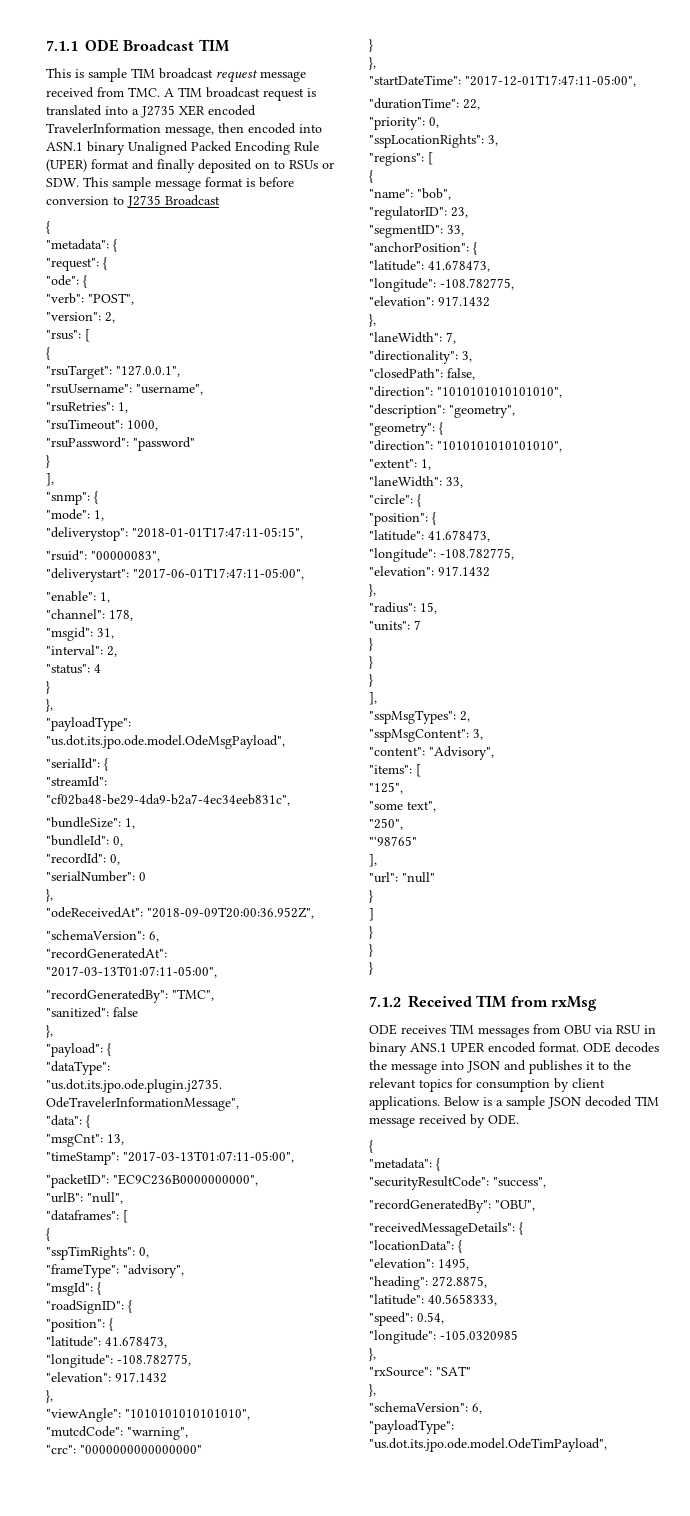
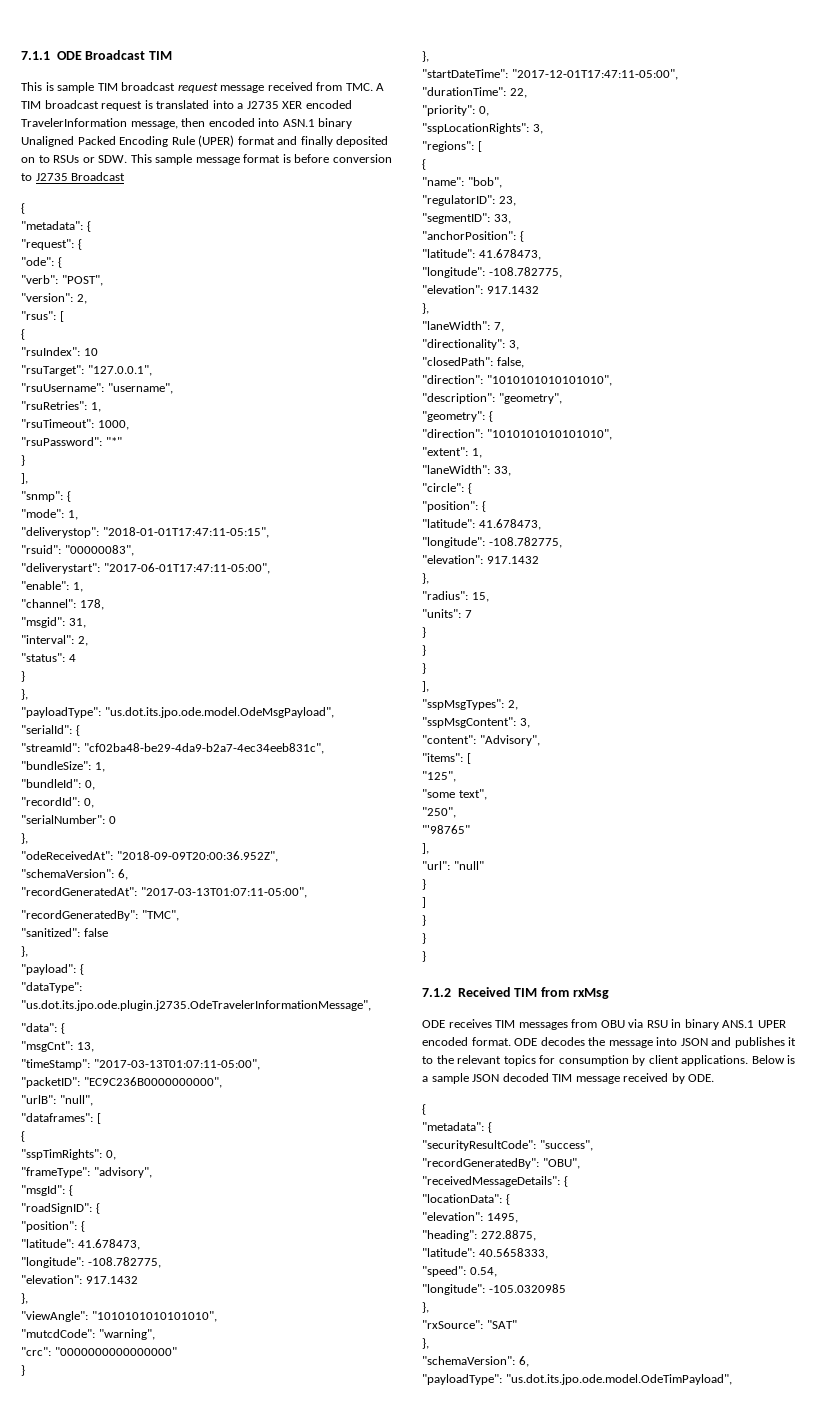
+ "rsuIndex": 10
- "rsuPassword": "password"
+ "rsuPassword": "*"

